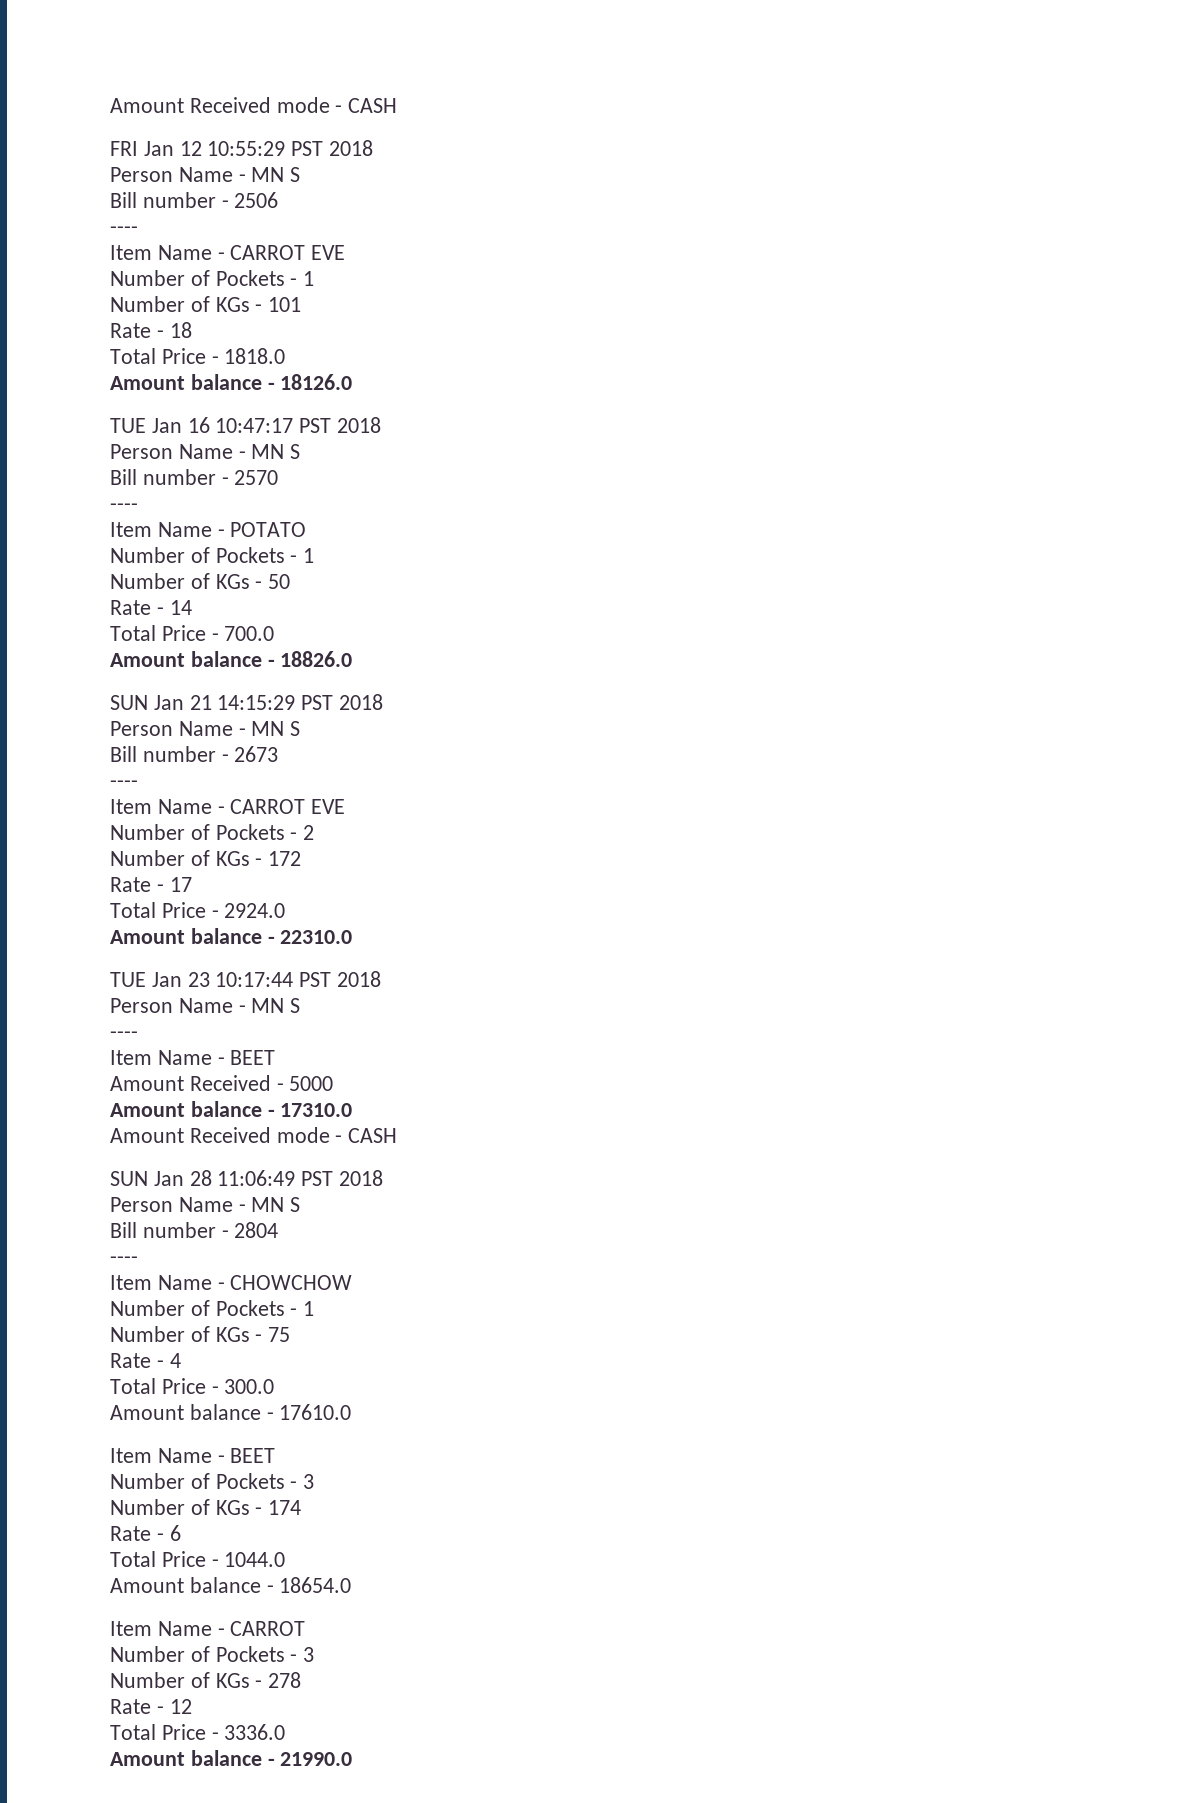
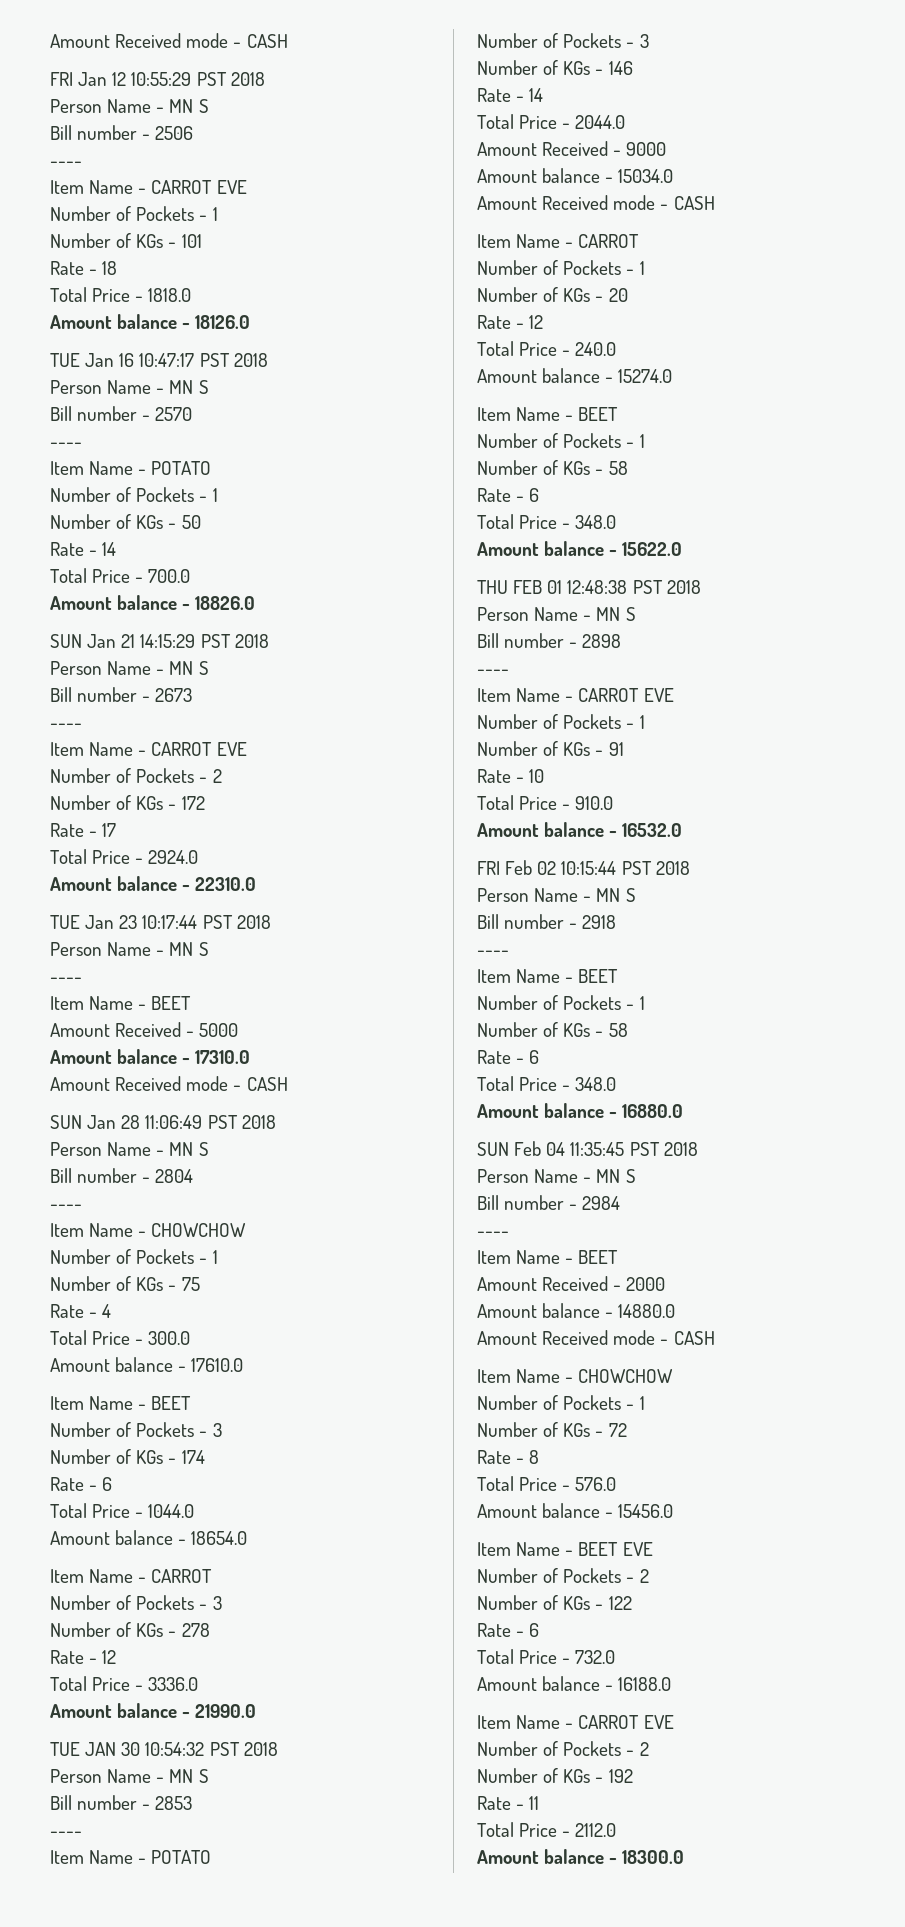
+ TUE JAN 30 10:54:32 PST 2018
+ Person Name - MN S
+ Bill number - 2853
+ ----
+ Item Name - POTATO
+ Number of Pockets - 3
+ Number of KGs - 146
+ Rate - 14
+ Total Price - 2044.0
+ Amount Received - 9000
+ Amount balance - 15034.0
+ Amount Received mode - CASH
+ Item Name - CARROT
+ Number of Pockets - 1
+ Number of KGs - 20
+ Rate - 12
+ Total Price - 240.0
+ Amount balance - 15274.0
+ Item Name - BEET
+ Number of Pockets - 1
+ Number of KGs - 58
+ Rate - 6
+ Total Price - 348.0
+ Amount balance - 15622.0
+ THU FEB 01 12:48:38 PST 2018
+ Person Name - MN S
+ Bill number - 2898
+ ----
+ Item Name - CARROT EVE
+ Number of Pockets - 1
+ Number of KGs - 91
+ Rate - 10
+ Total Price - 910.0
+ Amount balance - 16532.0
+ FRI Feb 02 10:15:44 PST 2018
+ Person Name - MN S
+ Bill number - 2918
+ ----
+ Item Name - BEET
+ Number of Pockets - 1
+ Number of KGs - 58
+ Rate - 6
+ Total Price - 348.0
+ Amount balance - 16880.0
+ SUN Feb 04 11:35:45 PST 2018
+ Person Name - MN S
+ Bill number - 2984
+ ----
+ Item Name - BEET
+ Amount Received - 2000
+ Amount balance - 14880.0
+ Amount Received mode - CASH
+ Item Name - CHOWCHOW
+ Number of Pockets - 1
+ Number of KGs - 72
+ Rate - 8
+ Total Price - 576.0
+ Amount balance - 15456.0
+ Item Name - BEET EVE
+ Number of Pockets - 2
+ Number of KGs - 122
+ Rate - 6
+ Total Price - 732.0
+ Amount balance - 16188.0
+ Item Name - CARROT EVE
+ Number of Pockets - 2
+ Number of KGs - 192
+ Rate - 11
+ Total Price - 2112.0
+ Amount balance - 18300.0

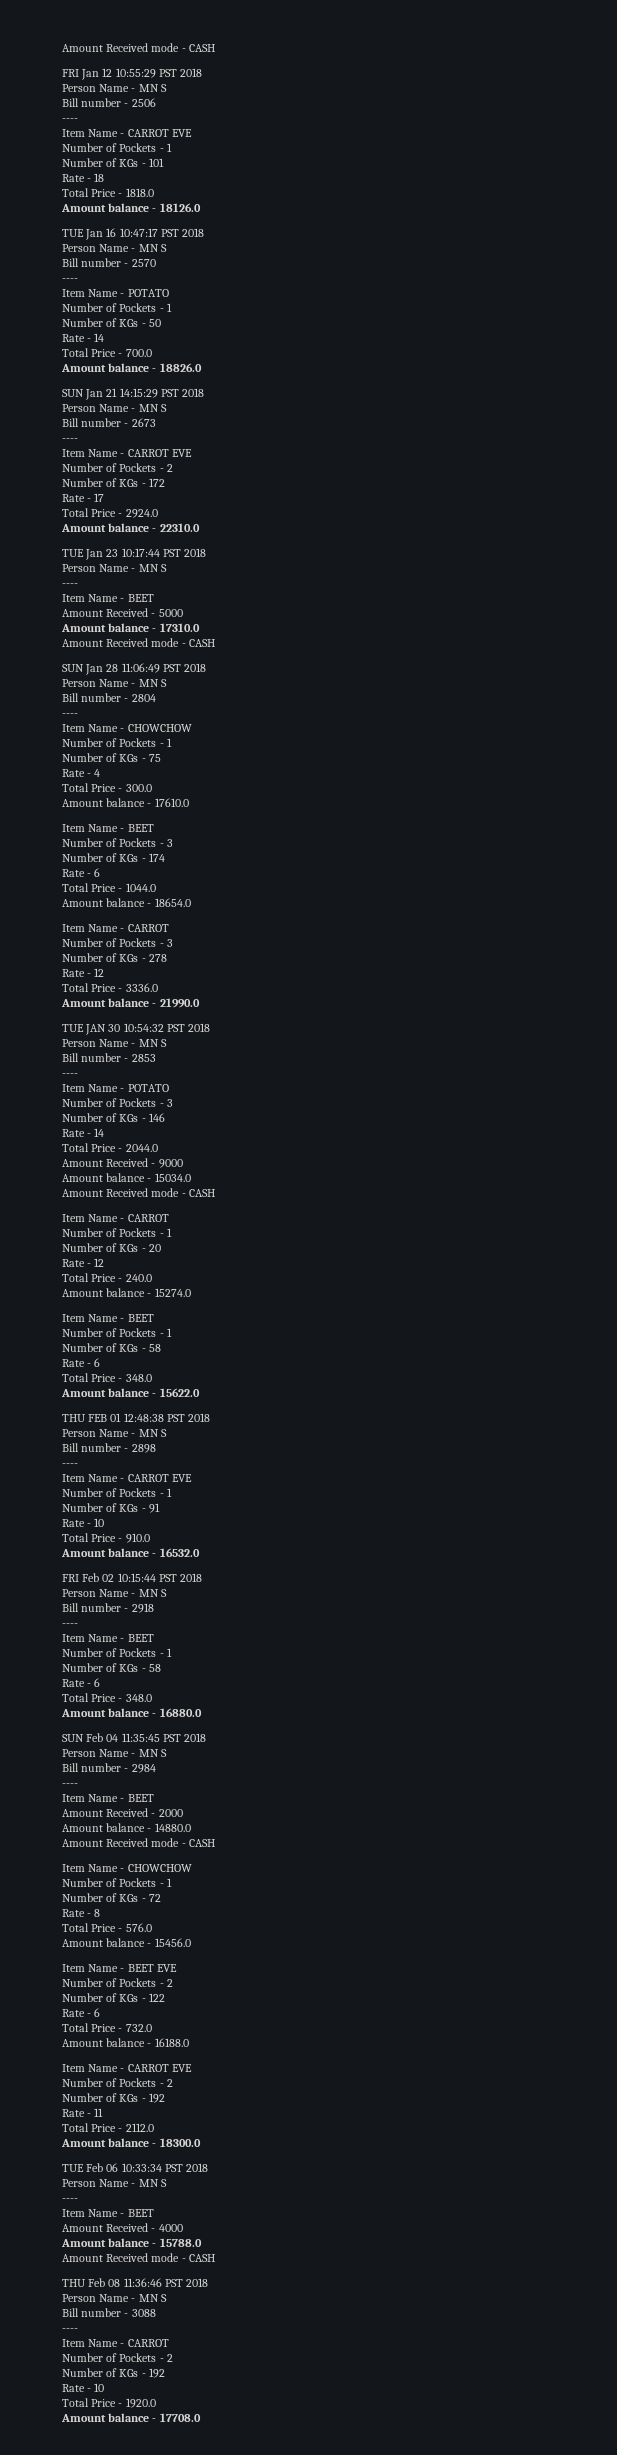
+ TUE Feb 06 10:33:34 PST 2018
+ Person Name - MN S
+ ----
+ Item Name - BEET
+ Amount Received - 4000
+ Amount balance - 15788.0
+ Amount Received mode - CASH
+ THU Feb 08 11:36:46 PST 2018
+ Person Name - MN S
+ Bill number - 3088
+ ----
+ Item Name - CARROT
+ Number of Pockets - 2
+ Number of KGs - 192
+ Rate - 10
+ Total Price - 1920.0
+ Amount balance - 17708.0

